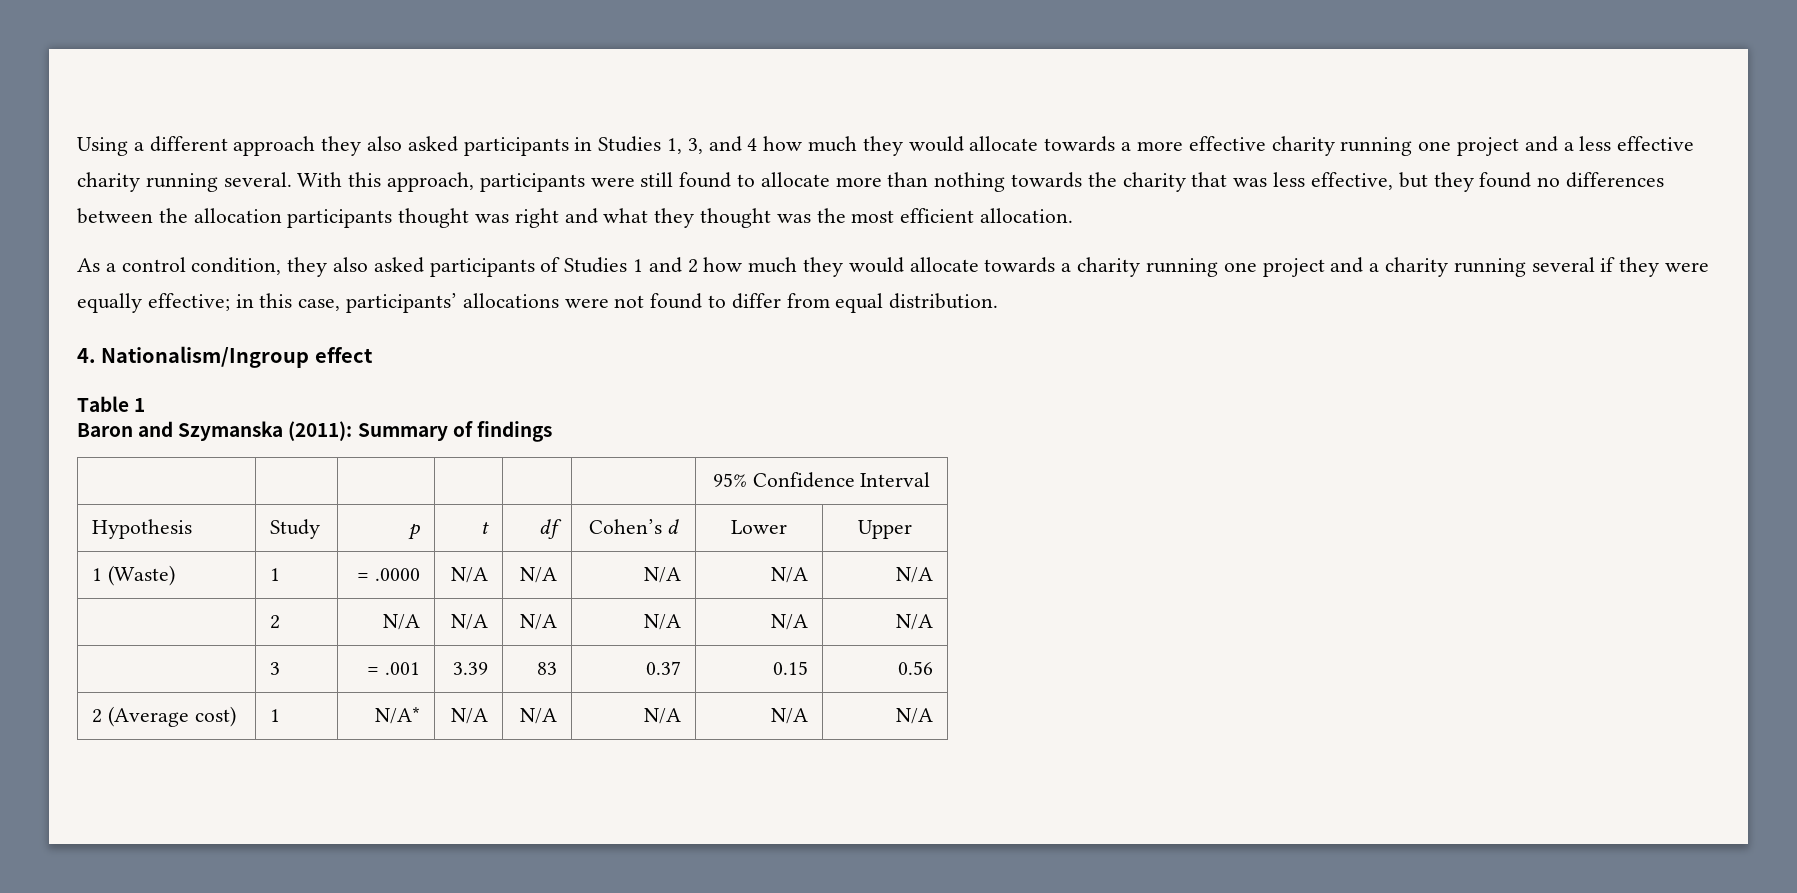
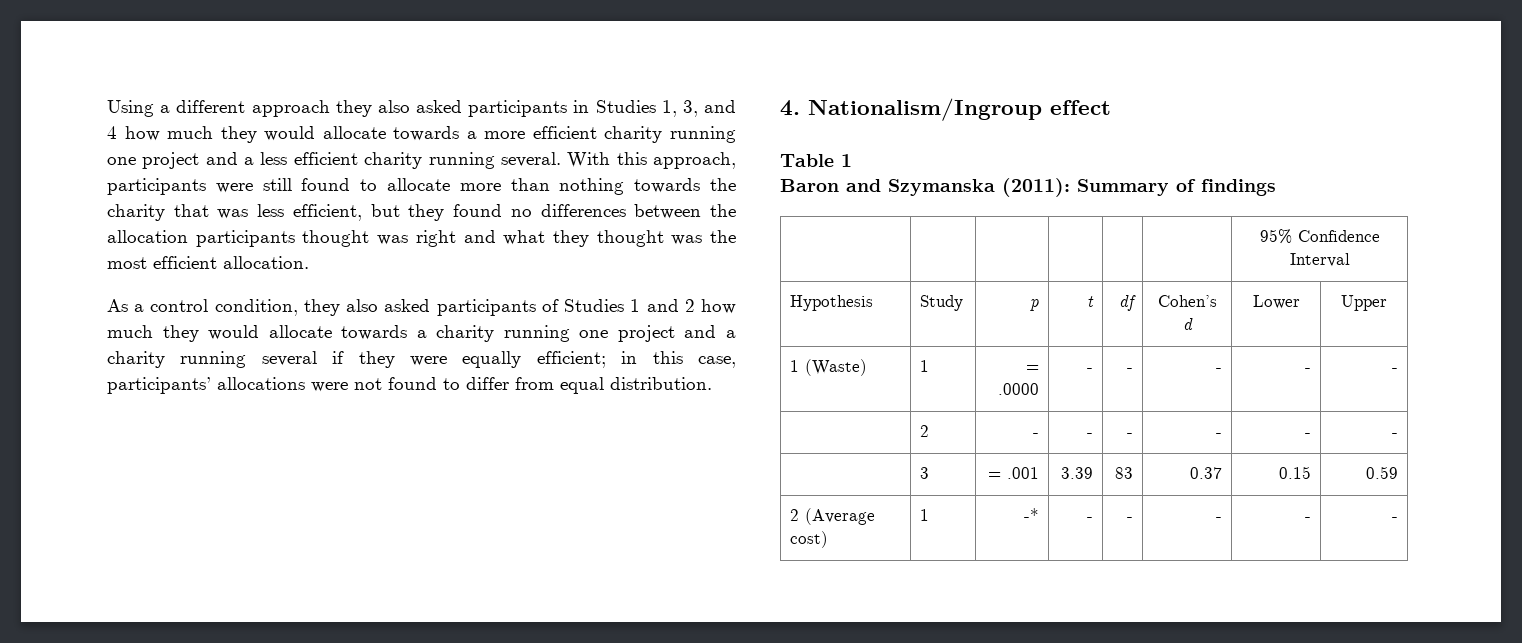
- Using a different approach they also asked participants in Studies 1, 3, and 4 how much they would allocate towards a more effective charity running one project and a less effective charity running several.
+ Using a different approach they also asked participants in Studies 1, 3, and 4 how much they would allocate towards a more efficient charity running one project and a less efficient charity running several.
- With this approach, participants were still found to allocate more than nothing towards the charity that was less effective, but they found no differences between the allocation participants thought was right and what they thought was the most efficient allocation.
+ With this approach, participants were still found to allocate more than nothing towards the charity that was less efficient, but they found no differences between the allocation participants thought was right and what they thought was the most efficient allocation.
- As a control condition, they also asked participants of Studies 1 and 2 how much they would allocate towards a charity running one project and a charity running several if they were equally effective; in this case, participants’ allocations were not found to differ from equal distribution.
+ As a control condition, they also asked participants of Studies 1 and 2 how much they would allocate towards a charity running one project and a charity running several if they were equally efficient; in this case, participants’ allocations were not found to differ from equal distribution.
- 1 (Waste) | 1 | = .0000 | N/A | N/A | N/A | N/A | N/A
- | 2 | N/A | N/A | N/A | N/A | N/A | N/A
+ 1 (Waste) | 1 | = .0000 | - | - | - | - | -
+ | 2 | - | - | - | - | - | -
- | 3 | = .001 | 3.39 | 83 | 0.37 | 0.15 | 0.56
+ | 3 | = .001 | 3.39 | 83 | 0.37 | 0.15 | 0.59
- 2 (Average cost) | 1 | N/A* | N/A | N/A | N/A | N/A | N/A
+ 2 (Average cost) | 1 | -* | - | - | - | - | -

